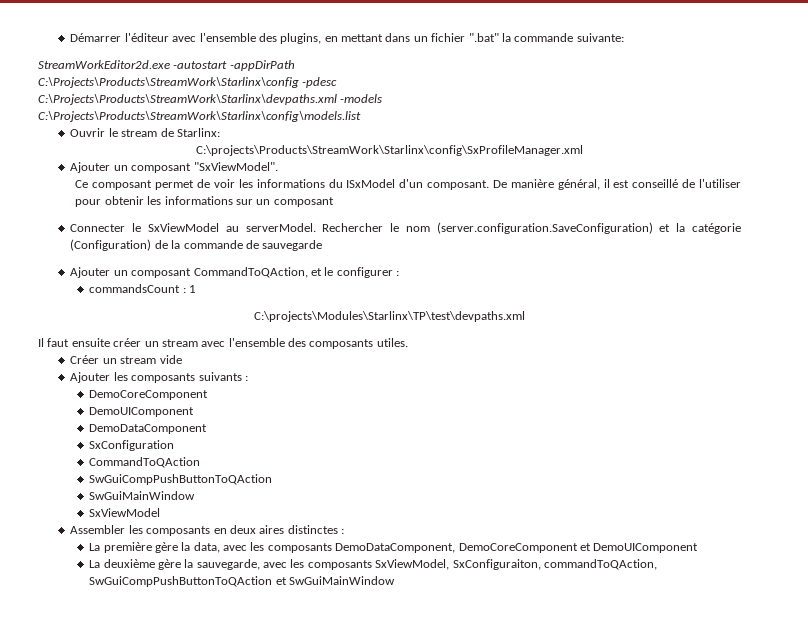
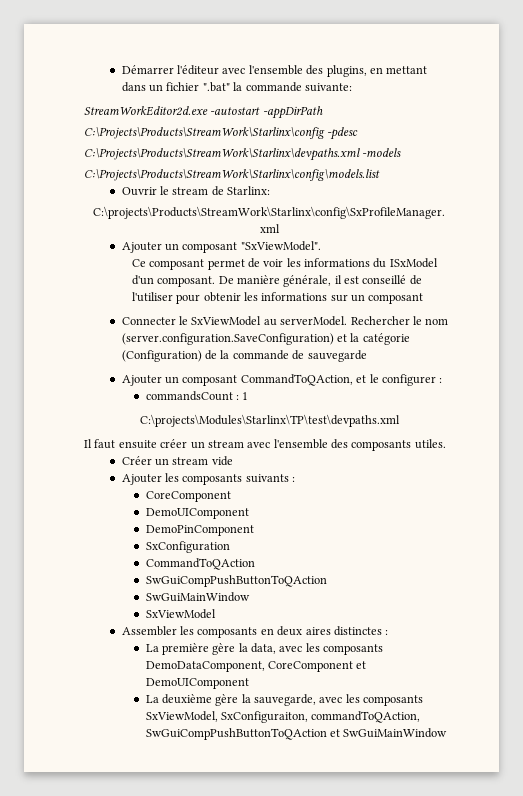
- De manière général, il est conseillé de l'utiliser pour obtenir les informations sur un composant
+ De manière générale, il est conseillé de l'utiliser pour obtenir les informations sur un composant
  Ajouter les composants suivants :
- DemoCoreComponent
+ CoreComponent
  DemoUIComponent
- DemoDataComponent
+ DemoPinComponent
- La première gère la data, avec les composants DemoDataComponent, DemoCoreComponent et DemoUIComponent
+ La première gère la data, avec les composants DemoDataComponent, CoreComponent et DemoUIComponent

